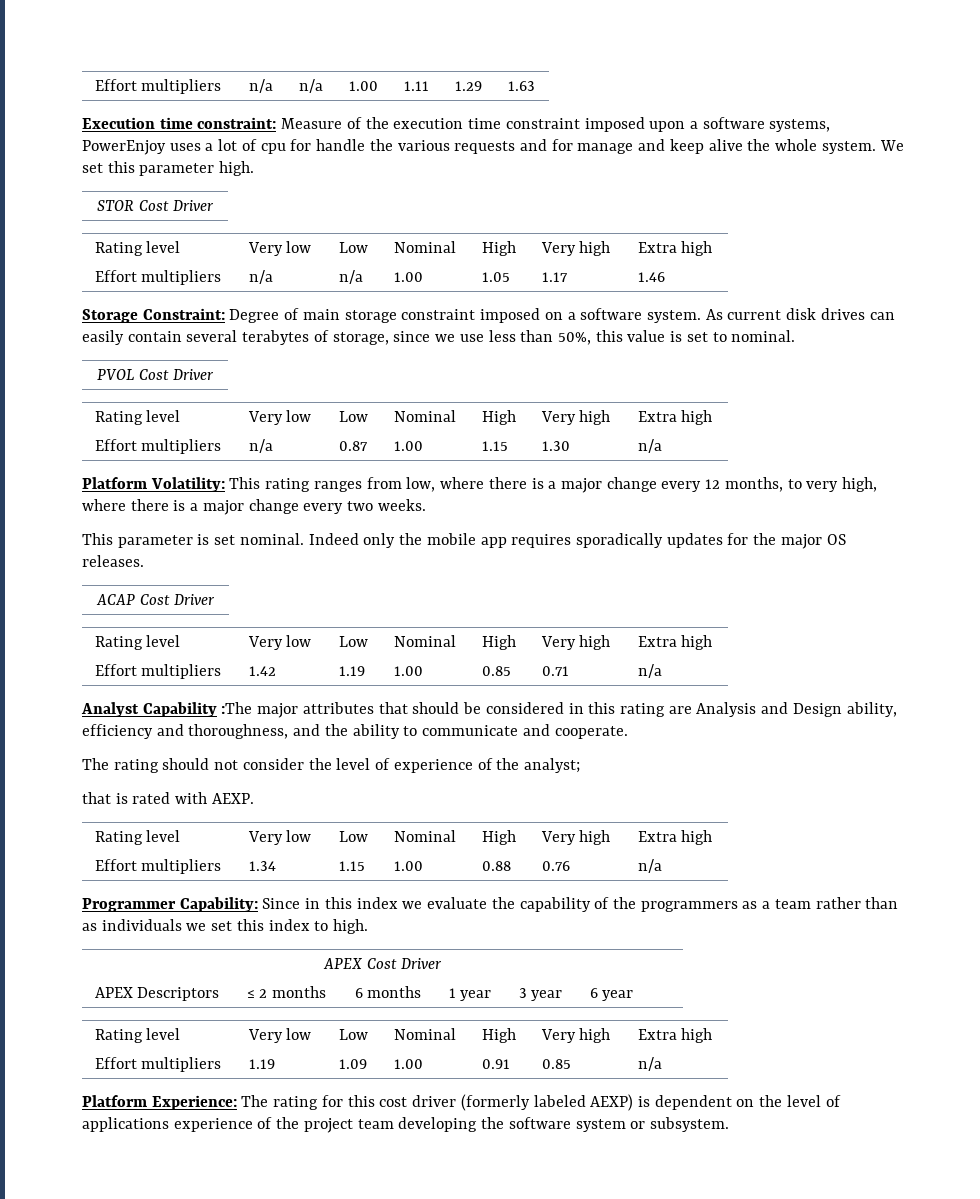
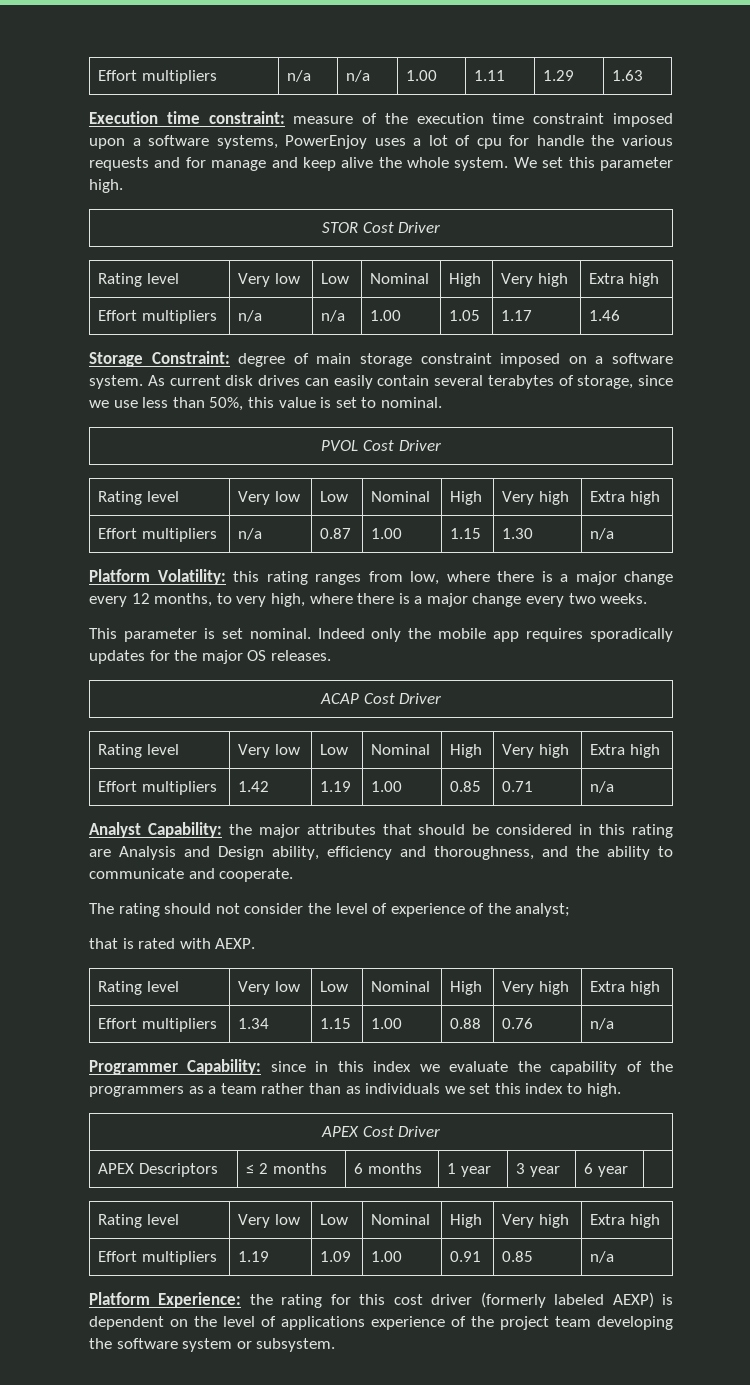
- Execution time constraint: Measure of the execution time constraint imposed upon a software systems, PowerEnjoy uses a lot of cpu for handle the various requests and for manage and keep alive the whole system.
+ Execution time constraint: measure of the execution time constraint imposed upon a software systems, PowerEnjoy uses a lot of cpu for handle the various requests and for manage and keep alive the whole system.
- Storage Constraint: Degree of main storage constraint imposed on a software system.
+ Storage Constraint: degree of main storage constraint imposed on a software system.
- Platform Volatility: This rating ranges from low, where there is a major change every 12 months, to very high, where there is a major change every two weeks.
+ Platform Volatility: this rating ranges from low, where there is a major change every 12 months, to very high, where there is a major change every two weeks.
- Analyst Capability :The major attributes that should be considered in this rating are Analysis and Design ability, efficiency and thoroughness, and the ability to communicate and cooperate.
+ Analyst Capability: the major attributes that should be considered in this rating are Analysis and Design ability, efficiency and thoroughness, and the ability to communicate and cooperate.
- Programmer Capability: Since in this index we evaluate the capability of the programmers as a team rather than as individuals we set this index to high.
+ Programmer Capability: since in this index we evaluate the capability of the programmers as a team rather than as individuals we set this index to high.
- Platform Experience: The rating for this cost driver (formerly labeled AEXP) is dependent on the level of applications experience of the project team developing the software system or subsystem.
+ Platform Experience: the rating for this cost driver (formerly labeled AEXP) is dependent on the level of applications experience of the project team developing the software system or subsystem.

